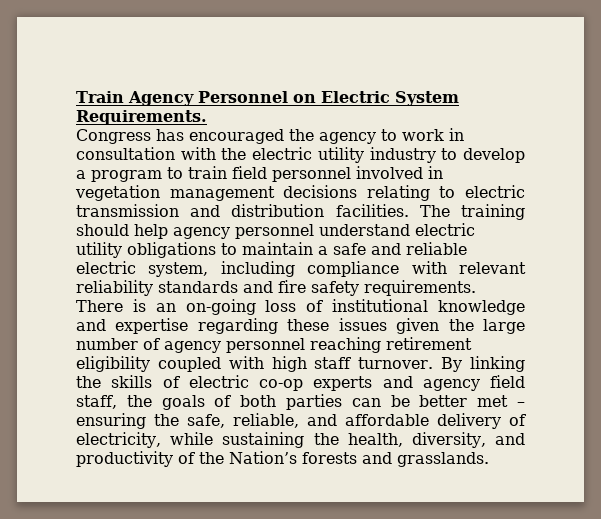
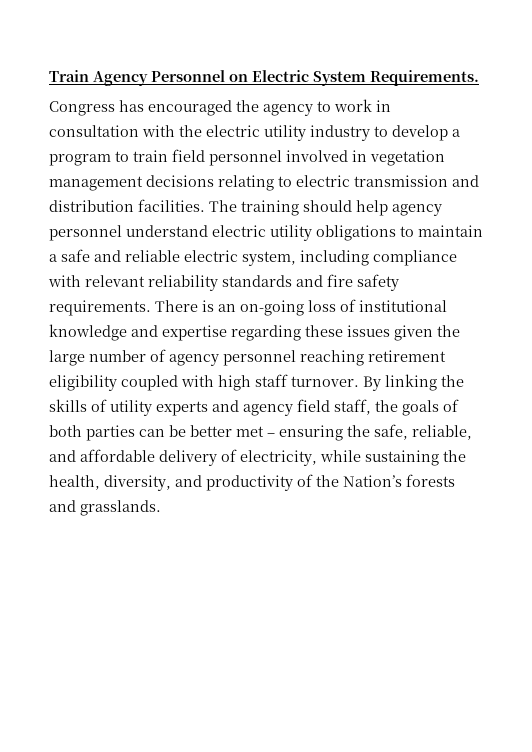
- By linking the skills of electric co-op experts and agency field staff, the goals of both parties can be better met – ensuring the safe, reliable, and affordable delivery of electricity, while sustaining the health, diversity, and productivity of the Nation’s forests and grasslands.
+ By linking the skills of utility experts and agency field staff, the goals of both parties can be better met – ensuring the safe, reliable, and affordable delivery of electricity, while sustaining the health, diversity, and productivity of the Nation’s forests and grasslands.

